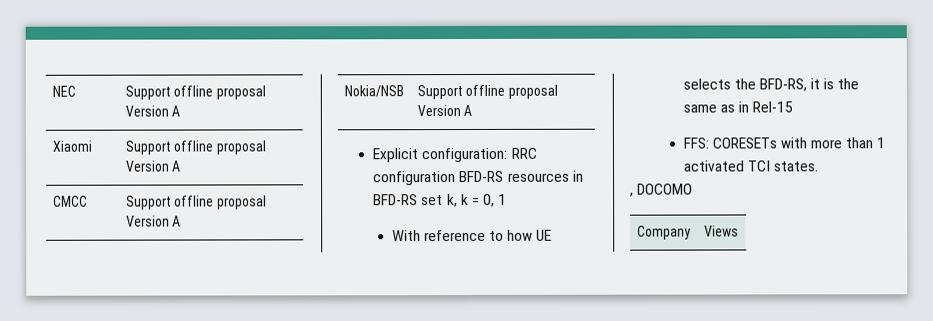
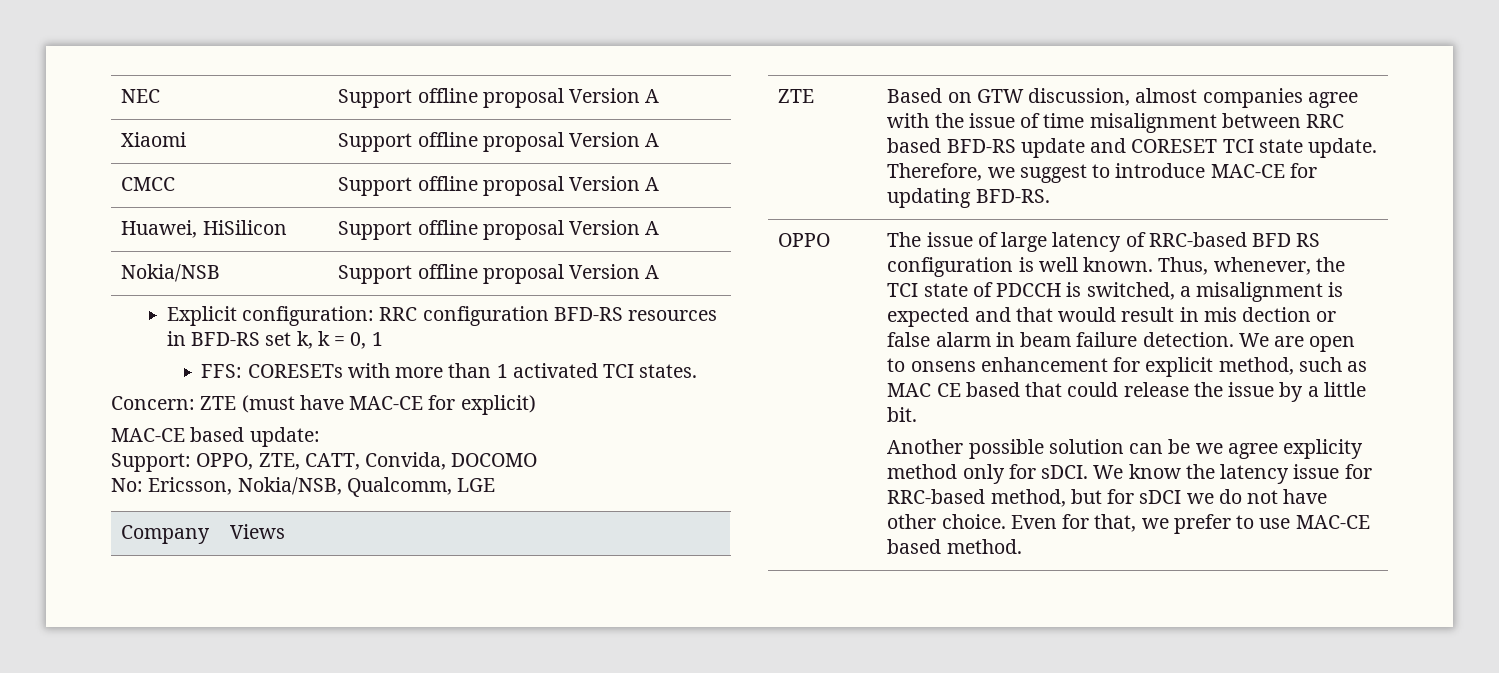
+ Huawei, HiSilicon | Support offline proposal Version A
- With reference to how UE selects the BFD-RS, it is the same as in Rel-15
- , DOCOMO
+ Concern: ZTE (must have MAC-CE for explicit)
+ MAC-CE based update:
+ Support: OPPO, ZTE, CATT, Convida, DOCOMO
+ No: Ericsson, Nokia/NSB, Qualcomm, LGE
  Company | Views
+ ZTE | Based on GTW discussion, almost companies agree with the issue of time misalignment between RRC based BFD-RS update and CORESET TCI state update. Therefore, we suggest to introduce MAC-CE for updating BFD-RS.
+ OPPO | The issue of large latency of RRC-based BFD RS configuration is well known. Thus, whenever, the TCI state of PDCCH is switched, a misalignment is expected and that would result in mis dection or false alarm in beam failure detection. We are open to onsens enhancement for explicit method, such as MAC CE based that could release the issue by a little bit.
+ Another possible solution can be we agree explicity method only for sDCI. We know the latency issue for RRC-based method, but for sDCI we do not have other choice. Even for that, we prefer to use MAC-CE based method.

